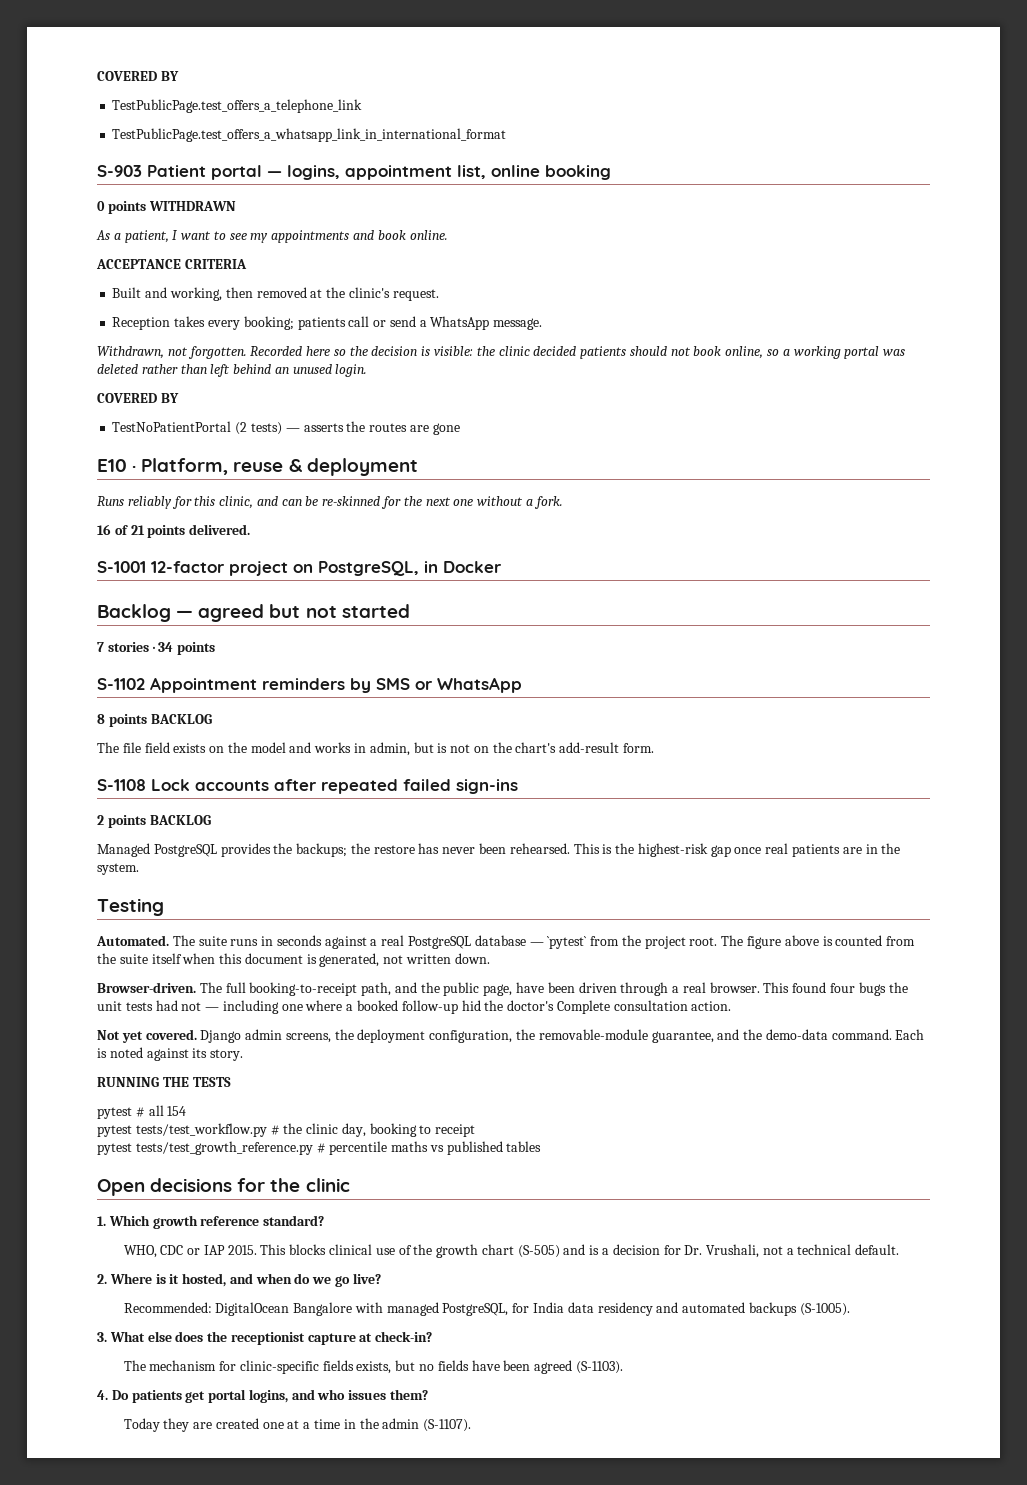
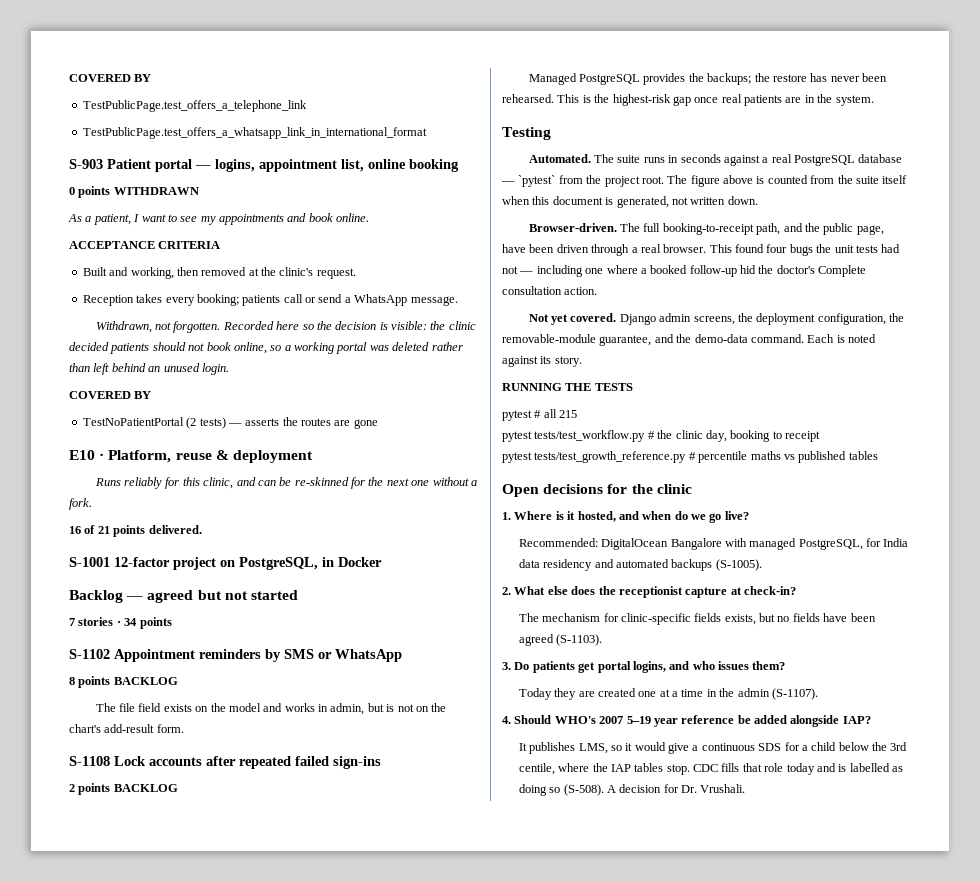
- pytest # all 154
+ pytest # all 215
- 1. Which growth reference standard?
- WHO, CDC or IAP 2015. This blocks clinical use of the growth chart (S-505) and is a decision for Dr. Vrushali, not a technical default.
- 2. Where is it hosted, and when do we go live?
+ 1. Where is it hosted, and when do we go live?
- 3. What else does the receptionist capture at check-in?
+ 2. What else does the receptionist capture at check-in?
- 4. Do patients get portal logins, and who issues them?
+ 3. Do patients get portal logins, and who issues them?
+ 4. Should WHO's 2007 5–19 year reference be added alongside IAP?
+ It publishes LMS, so it would give a continuous SDS for a child below the 3rd centile, where the IAP tables stop. CDC fills that role today and is labelled as doing so (S-508). A decision for Dr. Vrushali.

